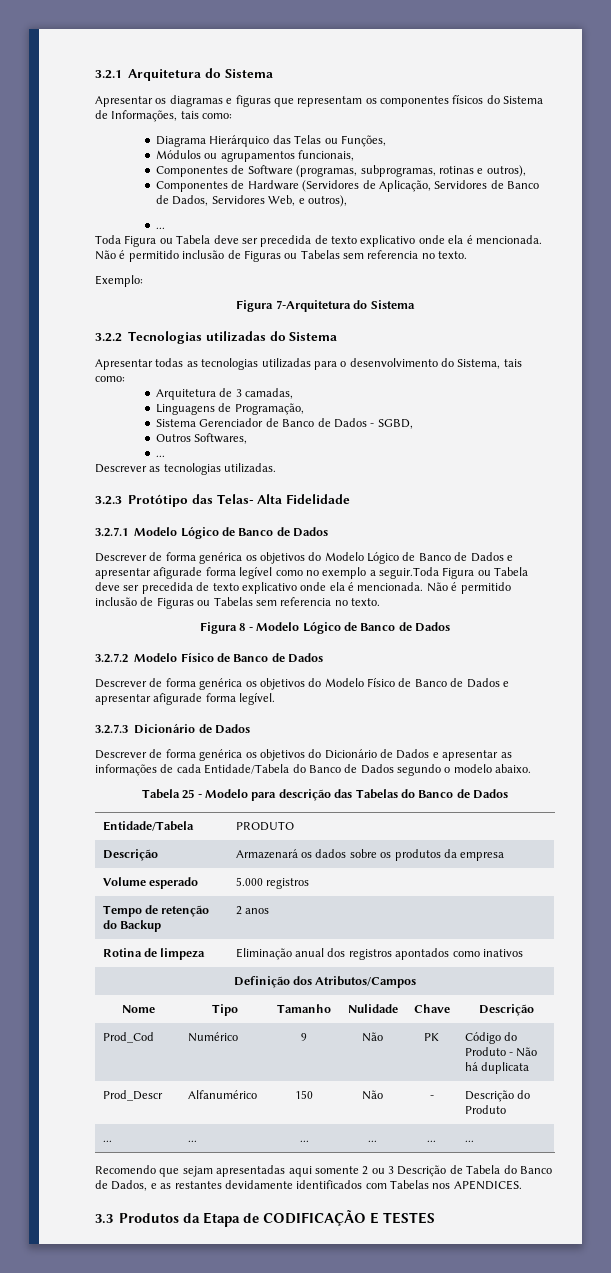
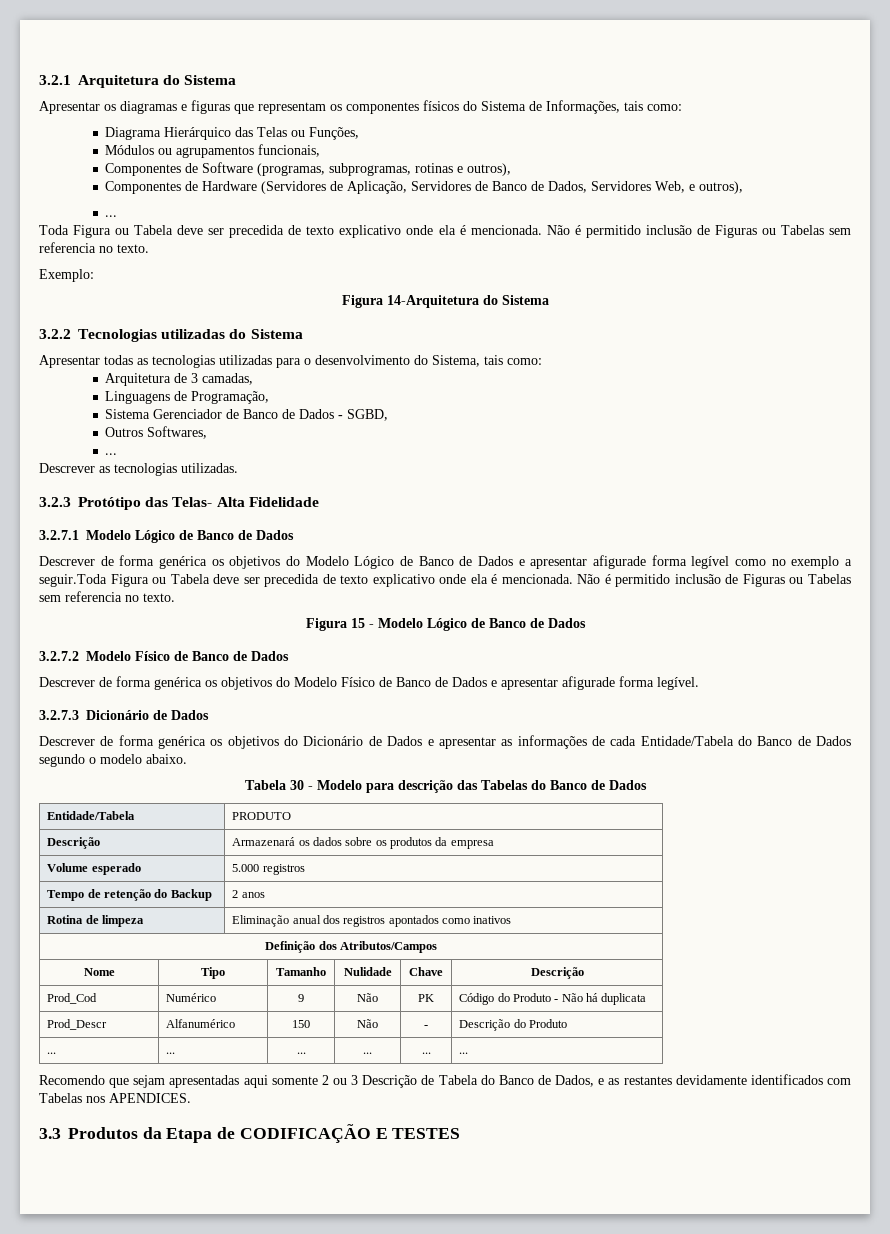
- Figura 7-Arquitetura do Sistema
+ Figura 14-Arquitetura do Sistema
- Figura 8 - Modelo Lógico de Banco de Dados
+ Figura 15 - Modelo Lógico de Banco de Dados
- Tabela 25 - Modelo para descrição das Tabelas do Banco de Dados
+ Tabela 30 - Modelo para descrição das Tabelas do Banco de Dados

